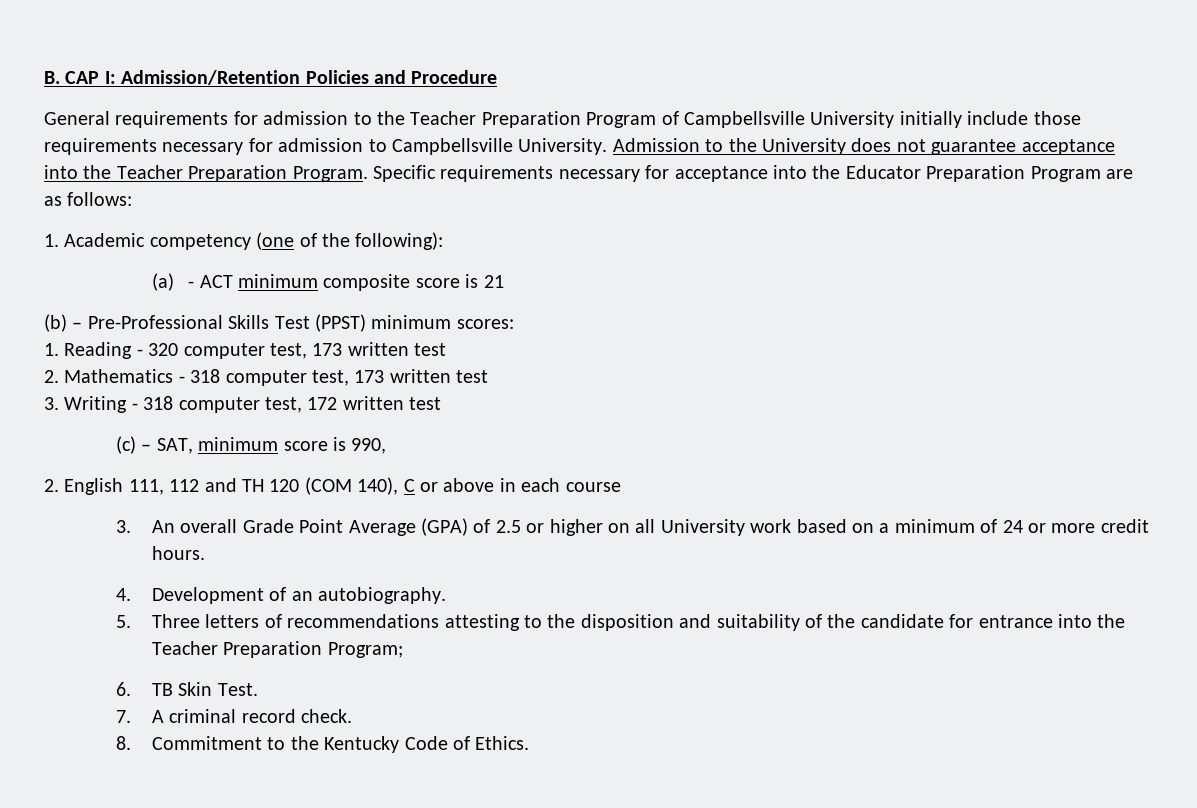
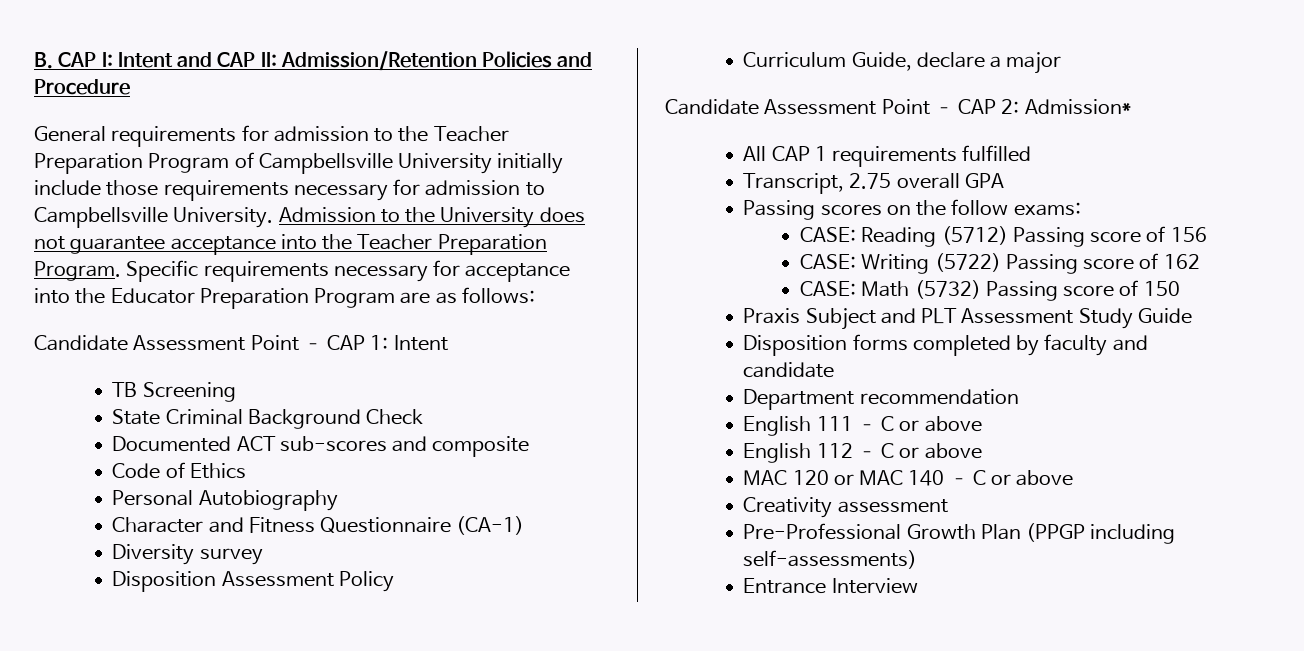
- B. CAP I: Admission/Retention Policies and Procedure
+ B. CAP I: Intent and CAP II: Admission/Retention Policies and Procedure
- 1. Academic competency (one of the following):
- (a) - ACT minimum composite score is 21
- (b) – Pre-Professional Skills Test (PPST) minimum scores:
- 1. Reading - 320 computer test, 173 written test
- 2. Mathematics - 318 computer test, 173 written test
- 3. Writing - 318 computer test, 172 written test
- (c) – SAT, minimum score is 990,
- 2. English 111, 112 and TH 120 (COM 140), C or above in each course
- 3. An overall Grade Point Average (GPA) of 2.5 or higher on all University work based on a minimum of 24 or more credit hours.
- 4. Development of an autobiography.
- 5. Three letters of recommendations attesting to the disposition and suitability of the candidate for entrance into the Teacher Preparation Program;
- 6. TB Skin Test.
- 7. A criminal record check.
- 8. Commitment to the Kentucky Code of Ethics.
+ Candidate Assessment Point – CAP 1: Intent
+ TB Screening
+ State Criminal Background Check
+ Documented ACT sub-scores and composite
+ Code of Ethics
+ Personal Autobiography
+ Character and Fitness Questionnaire (CA-1)
+ Diversity survey
+ Disposition Assessment Policy
+ Curriculum Guide, declare a major
+ Candidate Assessment Point – CAP 2: Admission*
+ All CAP 1 requirements fulfilled
+ Transcript, 2.75 overall GPA
+ Passing scores on the follow exams:
+ CASE: Reading (5712) Passing score of 156
+ CASE: Writing (5722) Passing score of 162
+ CASE: Math (5732) Passing score of 150
+ Praxis Subject and PLT Assessment Study Guide
+ Disposition forms completed by faculty and candidate
+ Department recommendation
+ English 111 – C or above
+ English 112 – C or above
+ MAC 120 or MAC 140 – C or above
+ Creativity assessment
+ Pre-Professional Growth Plan (PPGP including self-assessments)
+ Entrance Interview

